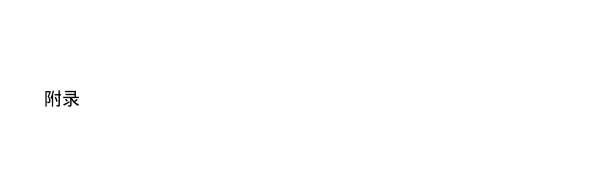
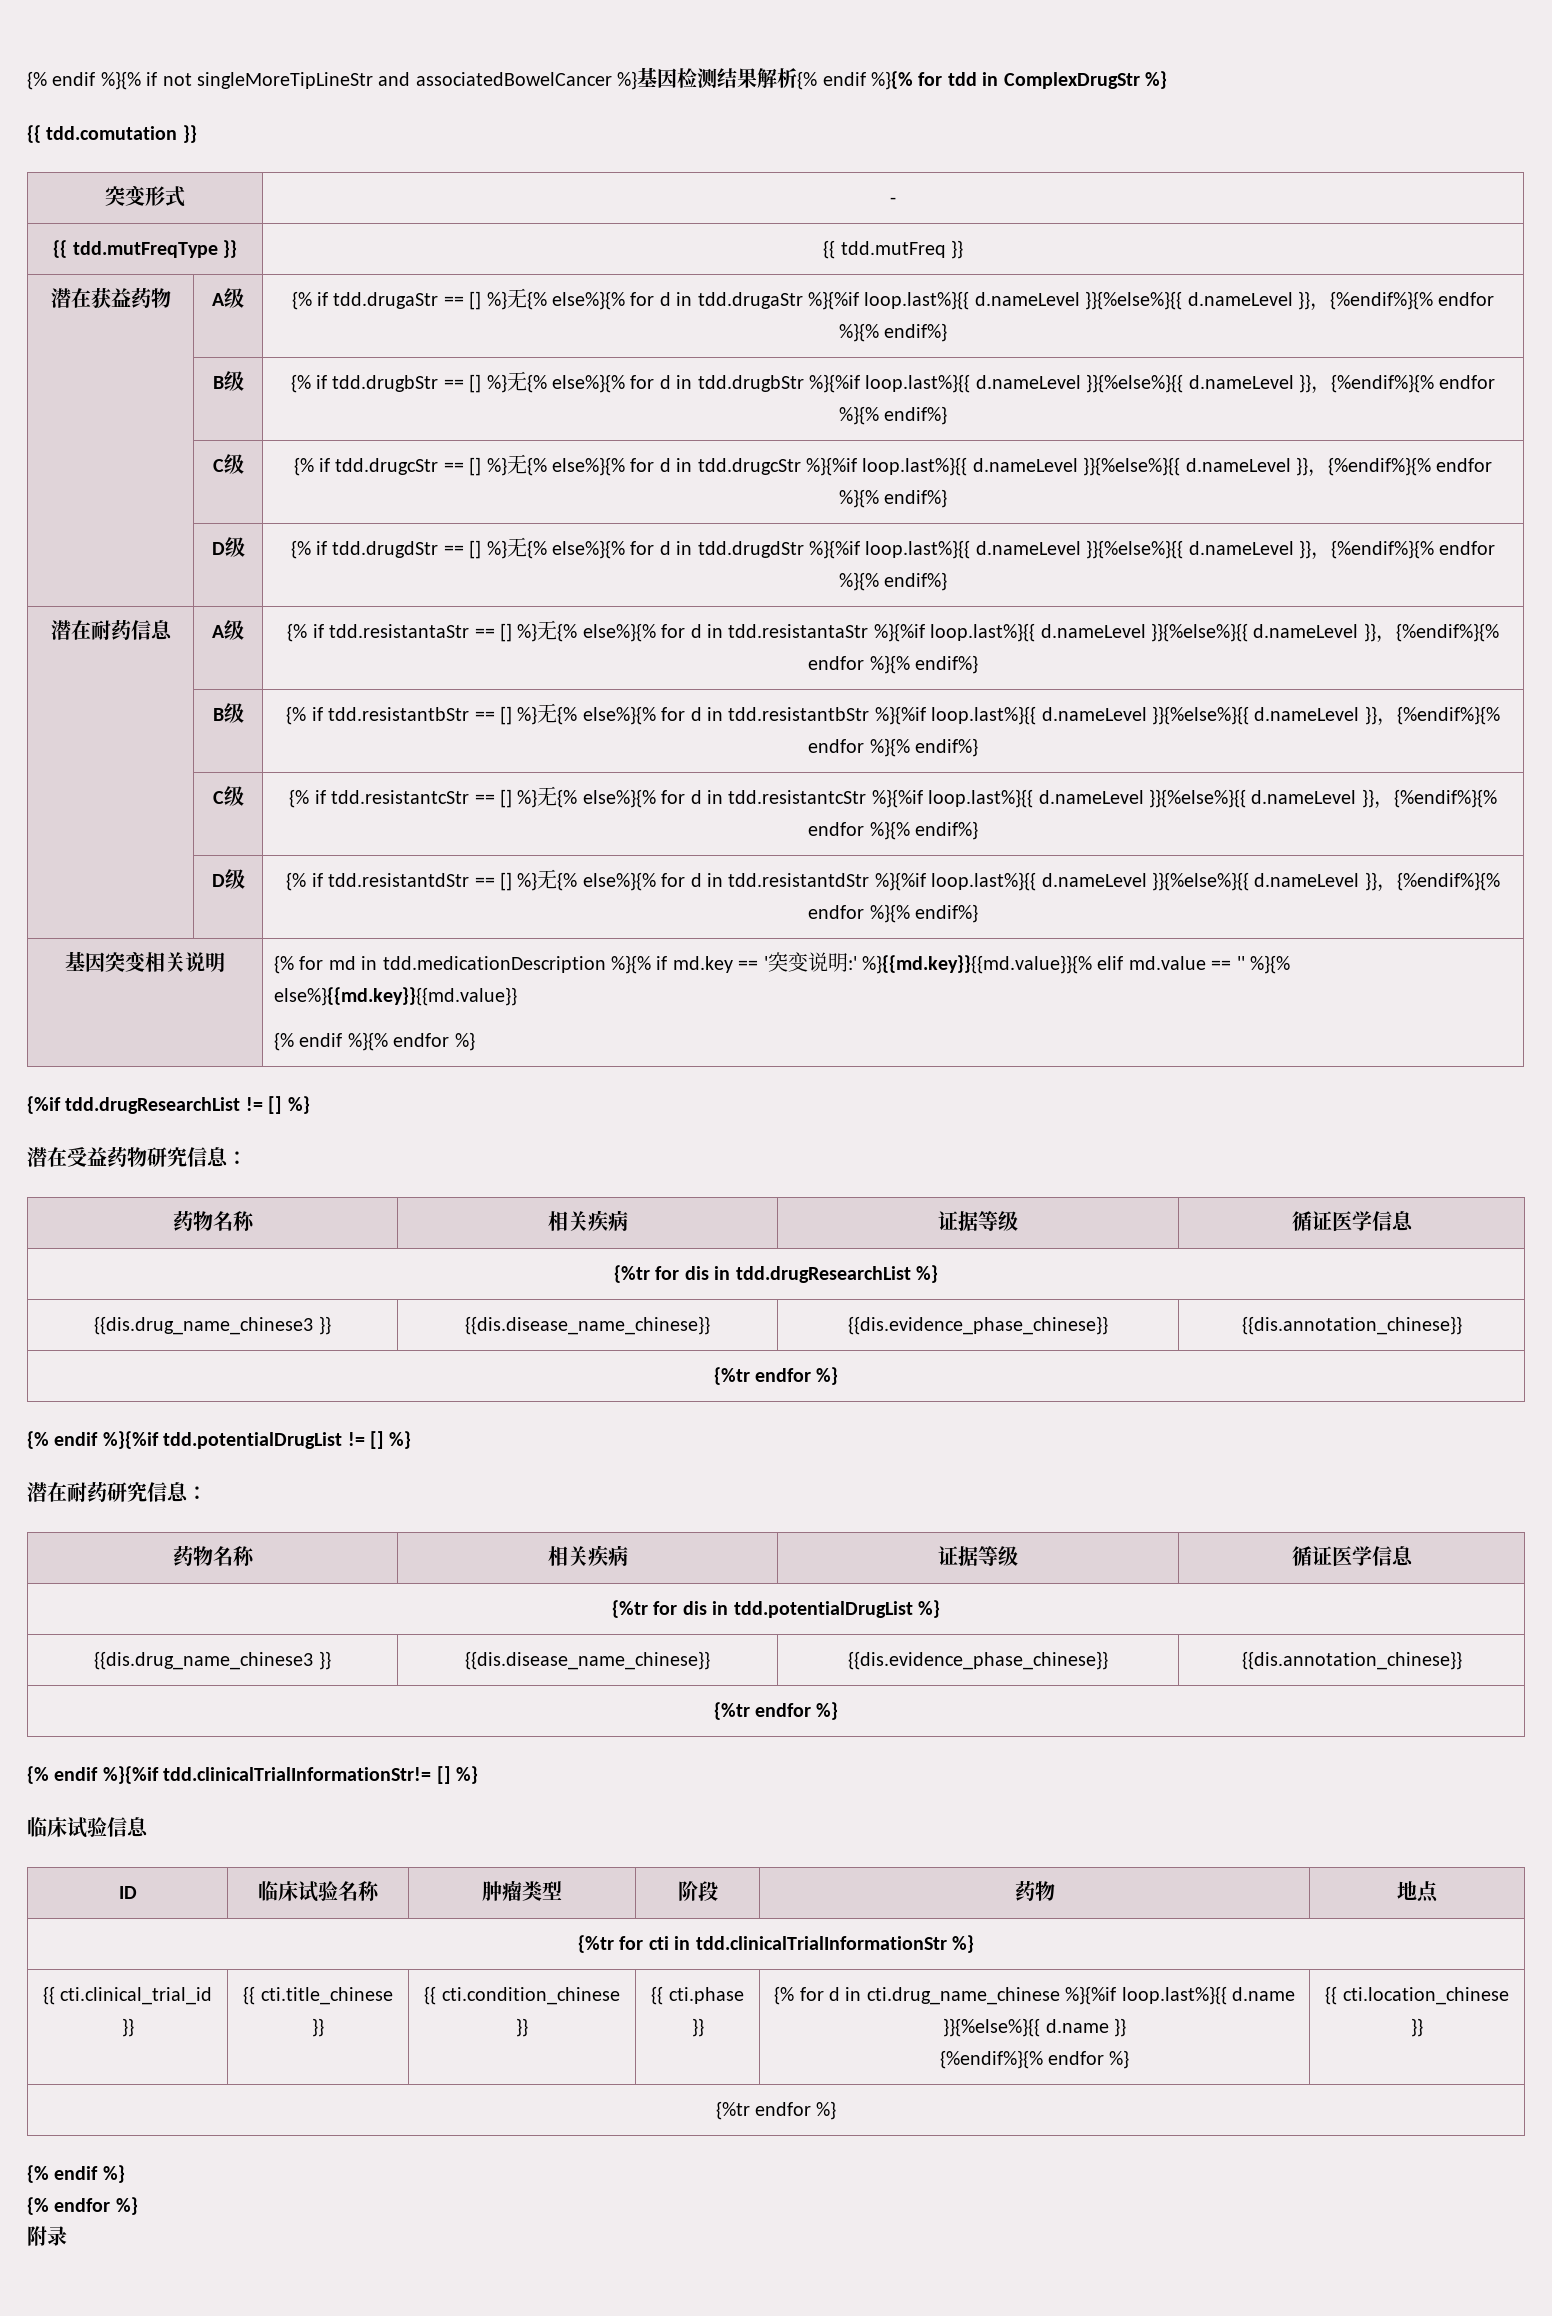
+ {% endif %}{% if not singleMoreTipLineStr and associatedBowelCancer %}基因检测结果解析{% endif %}{% for tdd in ComplexDrugStr %}
+ {{ tdd.comutation }}
+ 突变形式 | -
+ {{ tdd.mutFreqType }} | {{ tdd.mutFreq }}
+ 潜在获益药物 | A级 | {% if tdd.drugaStr == [] %}无{% else%}{% for d in tdd.drugaStr %}{%if loop.last%}{{ d.nameLevel }}{%else%}{{ d.nameLevel }}，{%endif%}{% endfor %}{% endif%}
+ | B级 | {% if tdd.drugbStr == [] %}无{% else%}{% for d in tdd.drugbStr %}{%if loop.last%}{{ d.nameLevel }}{%else%}{{ d.nameLevel }}，{%endif%}{% endfor %}{% endif%}
+ | C级 | {% if tdd.drugcStr == [] %}无{% else%}{% for d in tdd.drugcStr %}{%if loop.last%}{{ d.nameLevel }}{%else%}{{ d.nameLevel }}，{%endif%}{% endfor %}{% endif%}
+ | D级 | {% if tdd.drugdStr == [] %}无{% else%}{% for d in tdd.drugdStr %}{%if loop.last%}{{ d.nameLevel }}{%else%}{{ d.nameLevel }}，{%endif%}{% endfor %}{% endif%}
+ 潜在耐药信息 | A级 | {% if tdd.resistantaStr == [] %}无{% else%}{% for d in tdd.resistantaStr %}{%if loop.last%}{{ d.nameLevel }}{%else%}{{ d.nameLevel }}，{%endif%}{% endfor %}{% endif%}
+ | B级 | {% if tdd.resistantbStr == [] %}无{% else%}{% for d in tdd.resistantbStr %}{%if loop.last%}{{ d.nameLevel }}{%else%}{{ d.nameLevel }}，{%endif%}{% endfor %}{% endif%}
+ | C级 | {% if tdd.resistantcStr == [] %}无{% else%}{% for d in tdd.resistantcStr %}{%if loop.last%}{{ d.nameLevel }}{%else%}{{ d.nameLevel }}，{%endif%}{% endfor %}{% endif%}
+ | D级 | {% if tdd.resistantdStr == [] %}无{% else%}{% for d in tdd.resistantdStr %}{%if loop.last%}{{ d.nameLevel }}{%else%}{{ d.nameLevel }}，{%endif%}{% endfor %}{% endif%}
+ 基因突变相关说明 | {% for md in tdd.medicationDescription %}{% if md.key == '突变说明:' %}{{md.key}}{{md.value}}{% elif md.value == '' %}{% else%}{{md.key}}{{md.value}}
+ {% endif %}{% endfor %}
+ {%if tdd.drugResearchList != [] %}
+ 潜在受益药物研究信息：
+ 药物名称 | 相关疾病 | 证据等级 | 循证医学信息
+ {%tr for dis in tdd.drugResearchList %}
+ {{dis.drug_name_chinese3 }} | {{dis.disease_name_chinese}} | {{dis.evidence_phase_chinese}} | {{dis.annotation_chinese}}
+ {%tr endfor %}
+ {% endif %}{%if tdd.potentialDrugList != [] %}
+ 潜在耐药研究信息：
+ 药物名称 | 相关疾病 | 证据等级 | 循证医学信息
+ {%tr for dis in tdd.potentialDrugList %}
+ {{dis.drug_name_chinese3 }} | {{dis.disease_name_chinese}} | {{dis.evidence_phase_chinese}} | {{dis.annotation_chinese}}
+ {%tr endfor %}
+ {% endif %}{%if tdd.clinicalTrialInformationStr!= [] %}
+ 临床试验信息
+ ID | 临床试验名称 | 肿瘤类型 | 阶段 | 药物 | 地点
+ {%tr for cti in tdd.clinicalTrialInformationStr %}
+ {{ cti.clinical_trial_id }} | {{ cti.title_chinese }} | {{ cti.condition_chinese }} | {{ cti.phase }} | {% for d in cti.drug_name_chinese %}{%if loop.last%}{{ d.name }}{%else%}{{ d.name }}
+ {%endif%}{% endfor %} | {{ cti.location_chinese }}
+ {%tr endfor %}
+ {% endif %}
+ {% endfor %}

